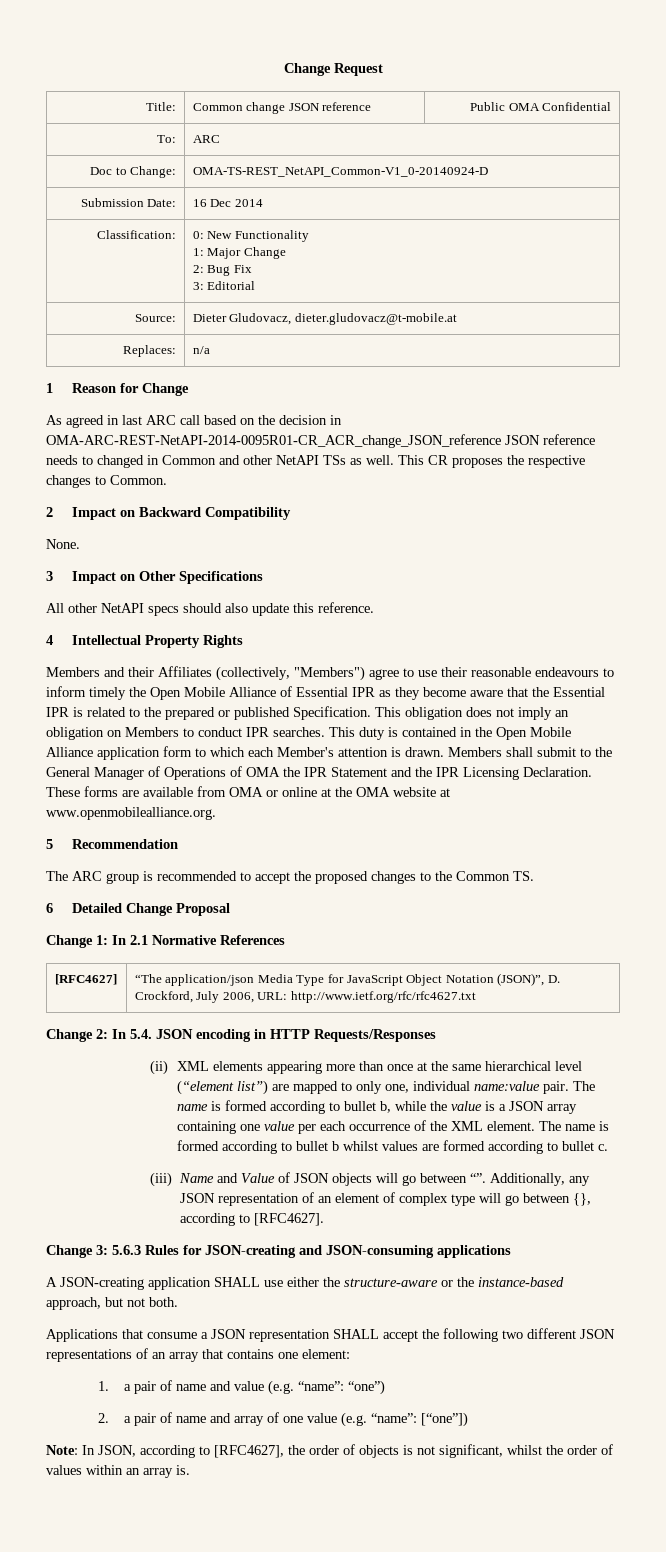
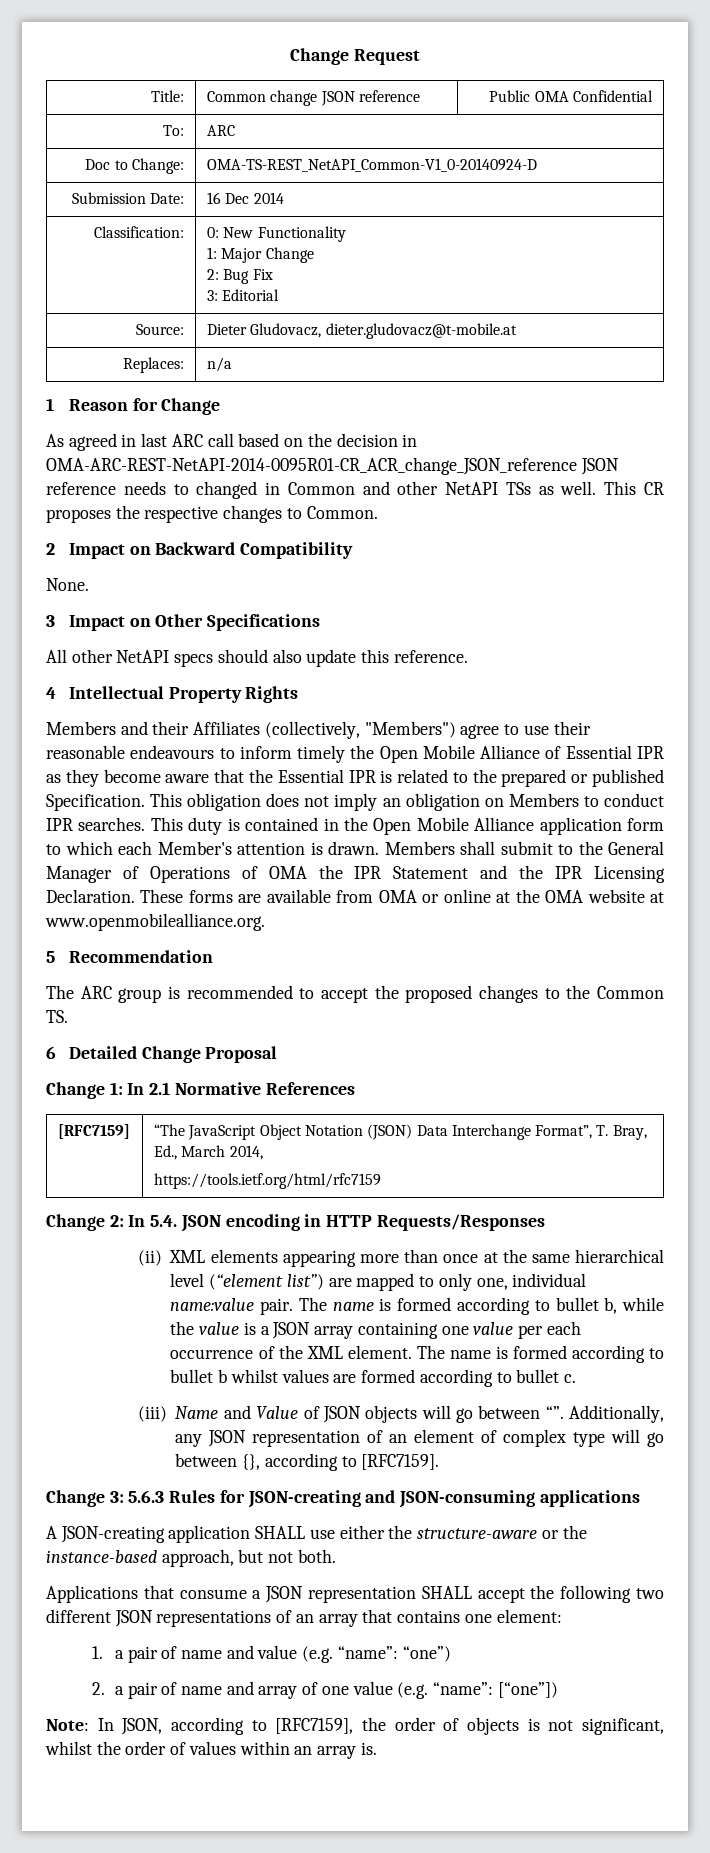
- [RFC4627] | “The application/json Media Type for JavaScript Object Notation (JSON)”, D. Crockford, July 2006, URL: http://www.ietf.org/rfc/rfc4627.txt
+ [RFC7159] | “The JavaScript Object Notation (JSON) Data Interchange Format”, T. Bray, Ed., March 2014,
+ https://tools.ietf.org/html/rfc7159
- Additionally, any JSON representation of an element of complex type will go between {}, according to [RFC4627].
+ Additionally, any JSON representation of an element of complex type will go between {}, according to [RFC7159].
- Note: In JSON, according to [RFC4627], the order of objects is not significant, whilst the order of values within an array is.
+ Note: In JSON, according to [RFC7159], the order of objects is not significant, whilst the order of values within an array is.

